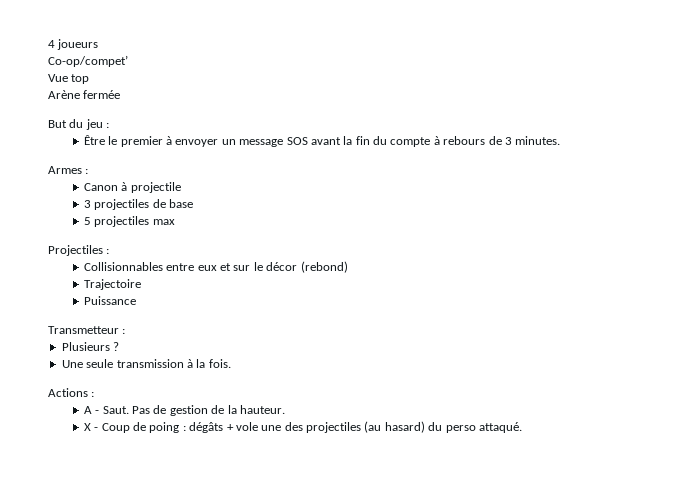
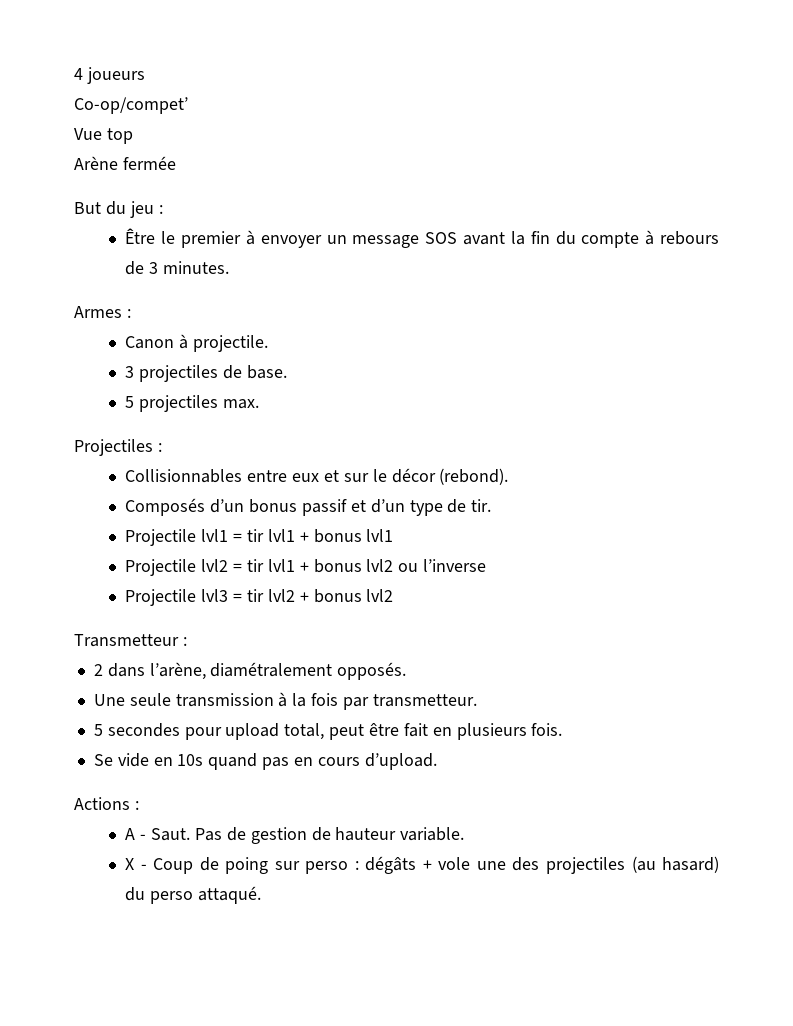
- Canon à projectile
+ Canon à projectile.
- 3 projectiles de base
+ 3 projectiles de base.
- 5 projectiles max
+ 5 projectiles max.
- Collisionnables entre eux et sur le décor (rebond)
- Trajectoire
- Puissance
+ Collisionnables entre eux et sur le décor (rebond).
+ Composés d’un bonus passif et d’un type de tir.
+ Projectile lvl1 = tir lvl1 + bonus lvl1
+ Projectile lvl2 = tir lvl1 + bonus lvl2 ou l’inverse
+ Projectile lvl3 = tir lvl2 + bonus lvl2
  Transmetteur :
- Plusieurs ?
+ 2 dans l’arène, diamétralement opposés.
- Une seule transmission à la fois.
+ Une seule transmission à la fois par transmetteur.
+ 5 secondes pour upload total, peut être fait en plusieurs fois.
+ Se vide en 10s quand pas en cours d’upload.
- Pas de gestion de la hauteur.
+ Pas de gestion de hauteur variable.
- X - Coup de poing : dégâts + vole une des projectiles (au hasard) du perso attaqué.
+ X - Coup de poing sur perso : dégâts + vole une des projectiles (au hasard) du perso attaqué.

